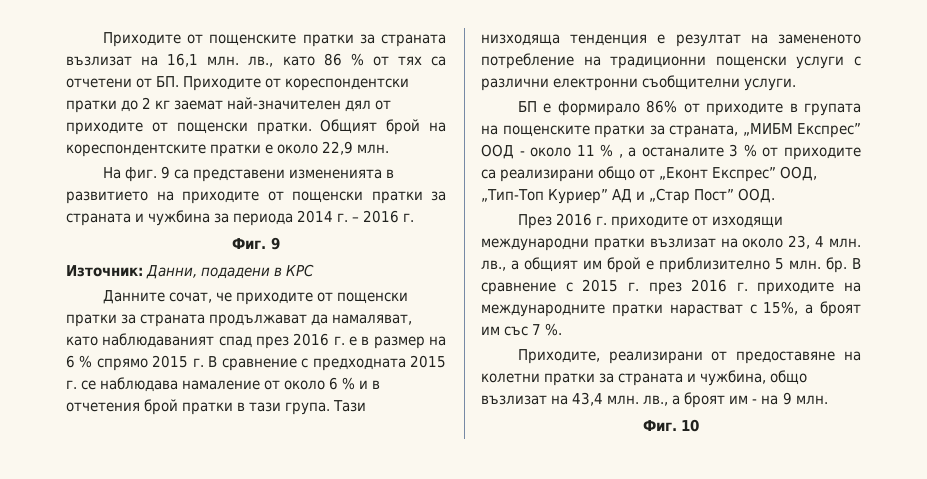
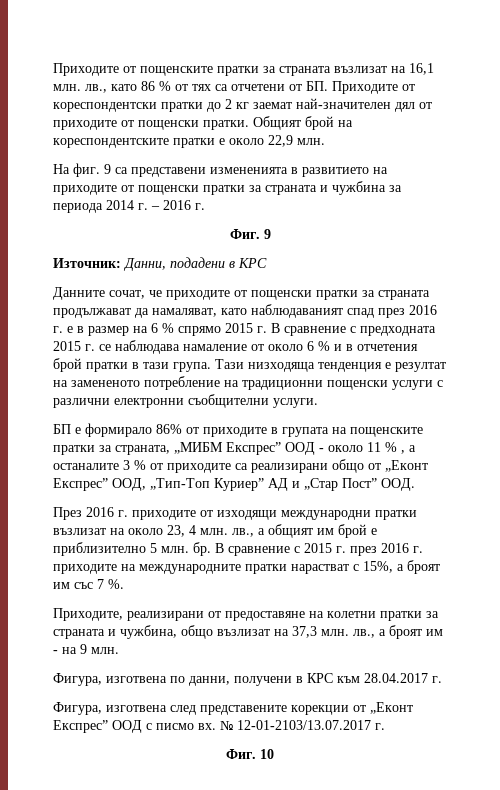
- Приходите, реализирани от предоставяне на колетни пратки за страната и чужбина, общо възлизат на 43,4 млн. лв., а броят им - на 9 млн.
+ Приходите, реализирани от предоставяне на колетни пратки за страната и чужбина, общо възлизат на 37,3 млн. лв., а броят им - на 9 млн.
+ Фигура, изготвена по данни, получени в КРС към 28.04.2017 г.
+ Фигура, изготвена след представените корекции от „Еконт Експрес” ООД с писмо вх. № 12-01-2103/13.07.2017 г.

